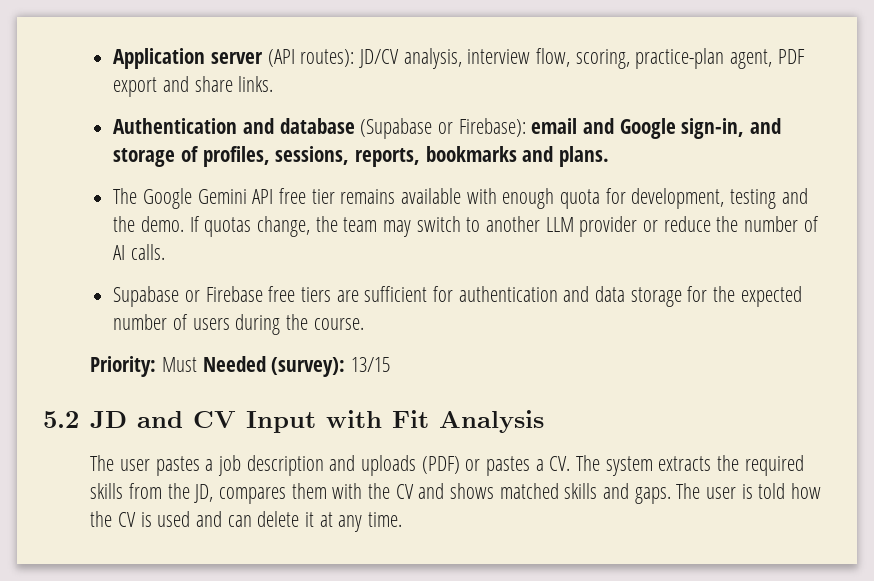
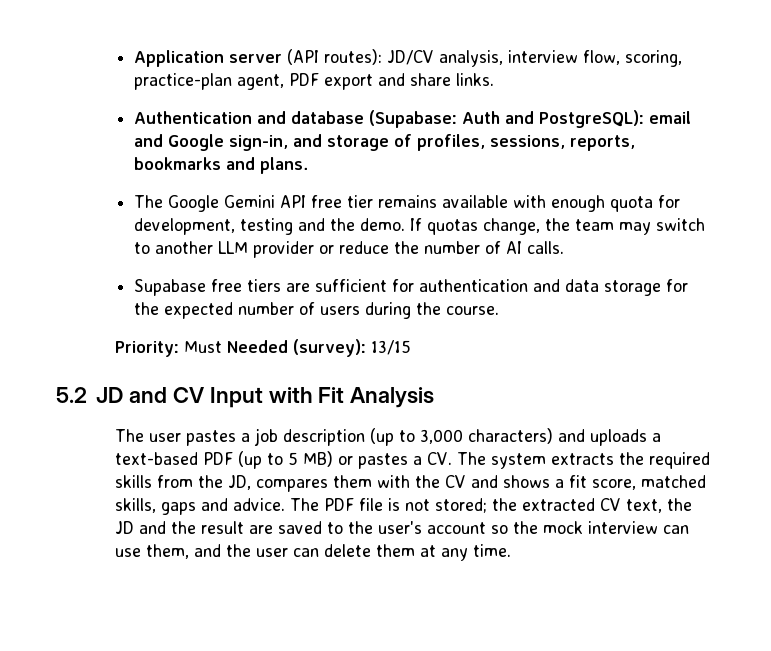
- Authentication and database (Supabase or Firebase): email and Google sign-in, and storage of profiles, sessions, reports, bookmarks and plans.
+ Authentication and database (Supabase: Auth and PostgreSQL): email and Google sign-in, and storage of profiles, sessions, reports, bookmarks and plans.
- Supabase or Firebase free tiers are sufficient for authentication and data storage for the expected number of users during the course.
+ Supabase free tiers are sufficient for authentication and data storage for the expected number of users during the course.
- The user pastes a job description and uploads (PDF) or pastes a CV. The system extracts the required skills from the JD, compares them with the CV and shows matched skills and gaps. The user is told how the CV is used and can delete it at any time.
+ The user pastes a job description (up to 3,000 characters) and uploads a text-based PDF (up to 5 MB) or pastes a CV. The system extracts the required skills from the JD, compares them with the CV and shows a fit score, matched skills, gaps and advice. The PDF file is not stored; the extracted CV text, the JD and the result are saved to the user's account so the mock interview can use them, and the user can delete them at any time.

